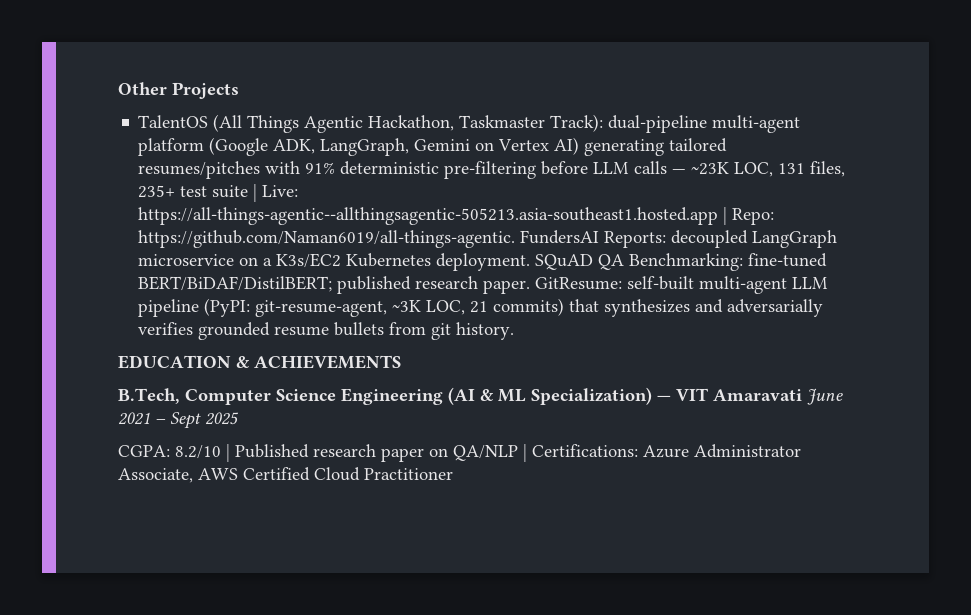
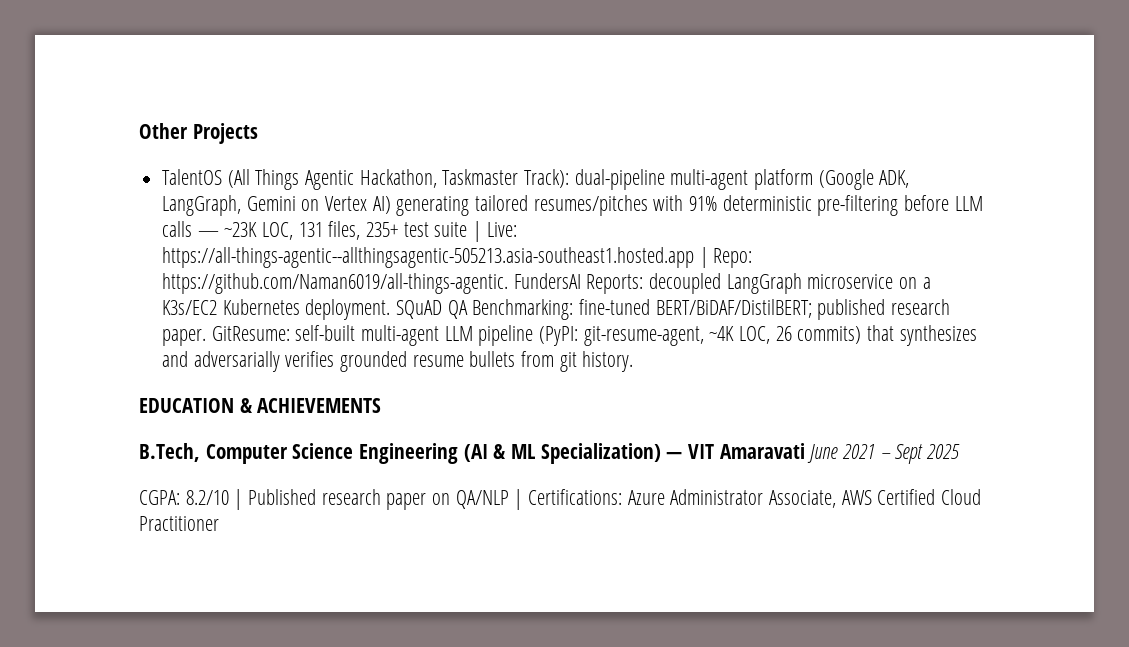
- GitResume: self-built multi-agent LLM pipeline (PyPI: git-resume-agent, ~3K LOC, 21 commits) that synthesizes and adversarially verifies grounded resume bullets from git history.
+ GitResume: self-built multi-agent LLM pipeline (PyPI: git-resume-agent, ~4K LOC, 26 commits) that synthesizes and adversarially verifies grounded resume bullets from git history.

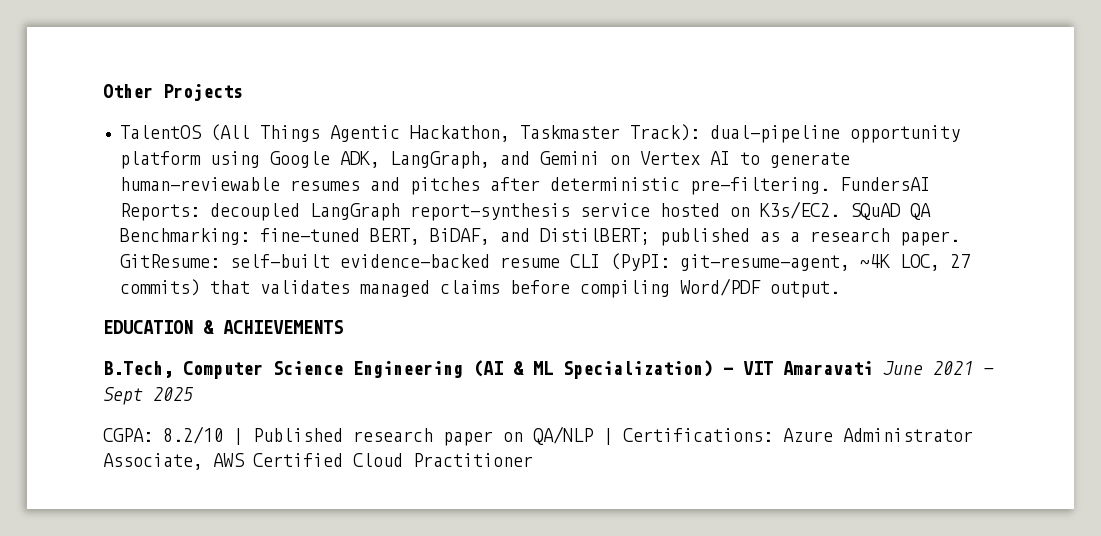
- TalentOS (All Things Agentic Hackathon, Taskmaster Track): dual-pipeline multi-agent platform (Google ADK, LangGraph, Gemini on Vertex AI) generating tailored resumes/pitches with 91% deterministic pre-filtering before LLM calls — ~23K LOC, 131 files, 235+ test suite | Live: https://all-things-agentic--allthingsagentic-505213.asia-southeast1.hosted.app | Repo: https://github.com/Naman6019/all-things-agentic. FundersAI Reports: decoupled LangGraph microservice on a K3s/EC2 Kubernetes deployment. SQuAD QA Benchmarking: fine-tuned BERT/BiDAF/DistilBERT; published research paper.
+ TalentOS (All Things Agentic Hackathon, Taskmaster Track): dual-pipeline opportunity platform using Google ADK, LangGraph, and Gemini on Vertex AI to generate human-reviewable resumes and pitches after deterministic pre-filtering. FundersAI Reports: decoupled LangGraph report-synthesis service hosted on K3s/EC2. SQuAD QA Benchmarking: fine-tuned BERT, BiDAF, and DistilBERT; published as a research paper.
- GitResume: self-built multi-agent LLM pipeline (PyPI: git-resume-agent, ~4K LOC, 26 commits) that synthesizes and adversarially verifies grounded resume bullets from git history.
+ GitResume: self-built evidence-backed resume CLI (PyPI: git-resume-agent, ~4K LOC, 27 commits) that validates managed claims before compiling Word/PDF output.

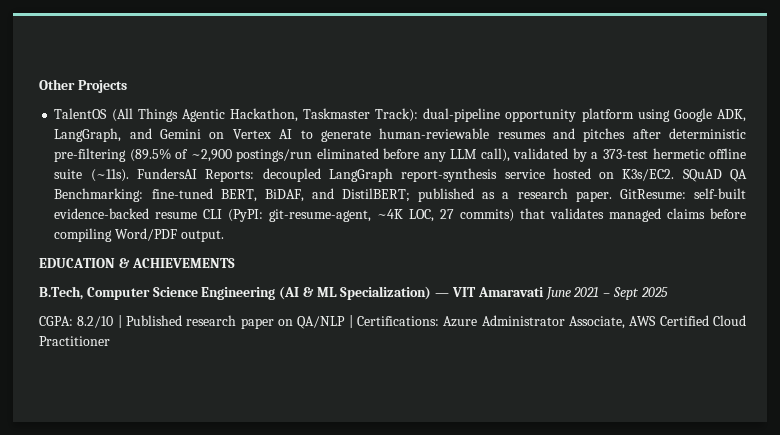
- TalentOS (All Things Agentic Hackathon, Taskmaster Track): dual-pipeline opportunity platform using Google ADK, LangGraph, and Gemini on Vertex AI to generate human-reviewable resumes and pitches after deterministic pre-filtering.
+ TalentOS (All Things Agentic Hackathon, Taskmaster Track): dual-pipeline opportunity platform using Google ADK, LangGraph, and Gemini on Vertex AI to generate human-reviewable resumes and pitches after deterministic pre-filtering (89.5% of ~2,900 postings/run eliminated before any LLM call), validated by a 373-test hermetic offline suite (~11s).

